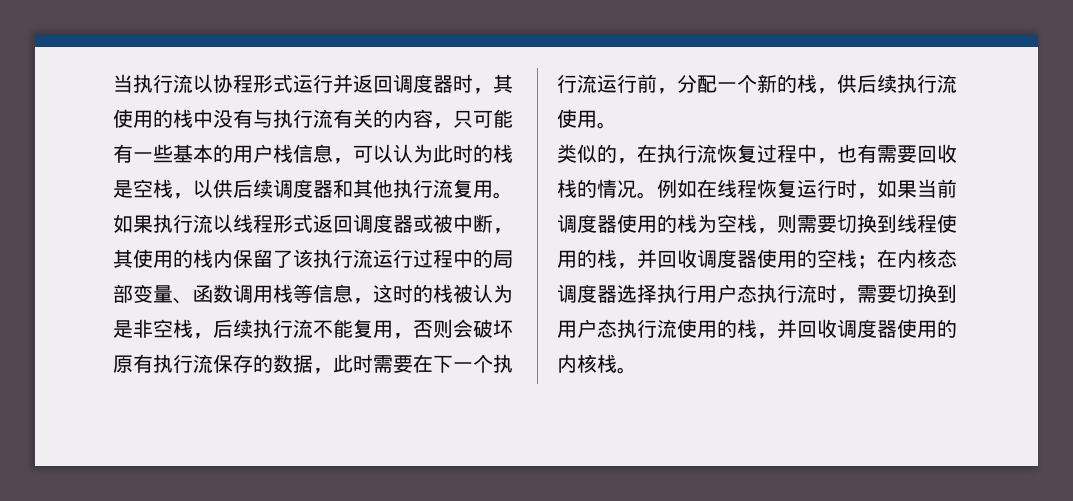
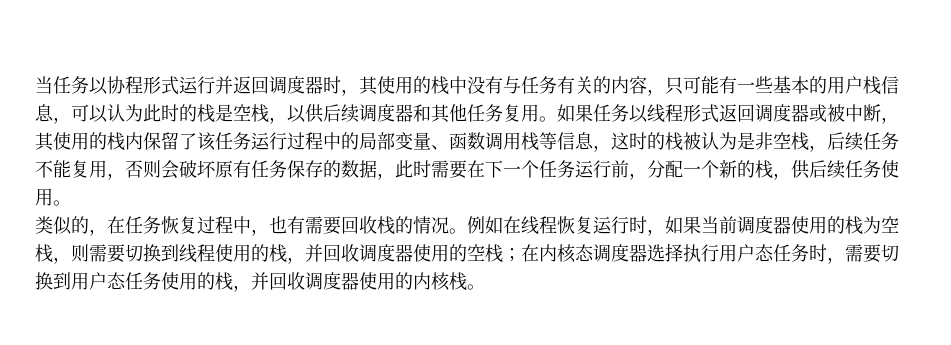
- 当执行流以协程形式运行并返回调度器时，其使用的栈中没有与执行流有关的内容，只可能有一些基本的用户栈信息，可以认为此时的栈是空栈，以供后续调度器和其他执行流复用。
+ 当任务以协程形式运行并返回调度器时，其使用的栈中没有与任务有关的内容，只可能有一些基本的用户栈信息，可以认为此时的栈是空栈，以供后续调度器和其他任务复用。
- 如果执行流以线程形式返回调度器或被中断，其使用的栈内保留了该执行流运行过程中的局部变量、函数调用栈等信息，这时的栈被认为是非空栈，后续执行流不能复用，否则会破坏原有执行流保存的数据，此时需要在下一个执行流运行前，分配一个新的栈，供后续执行流使用。
+ 如果任务以线程形式返回调度器或被中断，其使用的栈内保留了该任务运行过程中的局部变量、函数调用栈等信息，这时的栈被认为是非空栈，后续任务不能复用，否则会破坏原有任务保存的数据，此时需要在下一个任务运行前，分配一个新的栈，供后续任务使用。
- 类似的，在执行流恢复过程中，也有需要回收栈的情况。
+ 类似的，在任务恢复过程中，也有需要回收栈的情况。
- 例如在线程恢复运行时，如果当前调度器使用的栈为空栈，则需要切换到线程使用的栈，并回收调度器使用的空栈；在内核态调度器选择执行用户态执行流时，需要切换到用户态执行流使用的栈，并回收调度器使用的内核栈。
+ 例如在线程恢复运行时，如果当前调度器使用的栈为空栈，则需要切换到线程使用的栈，并回收调度器使用的空栈；在内核态调度器选择执行用户态任务时，需要切换到用户态任务使用的栈，并回收调度器使用的内核栈。

